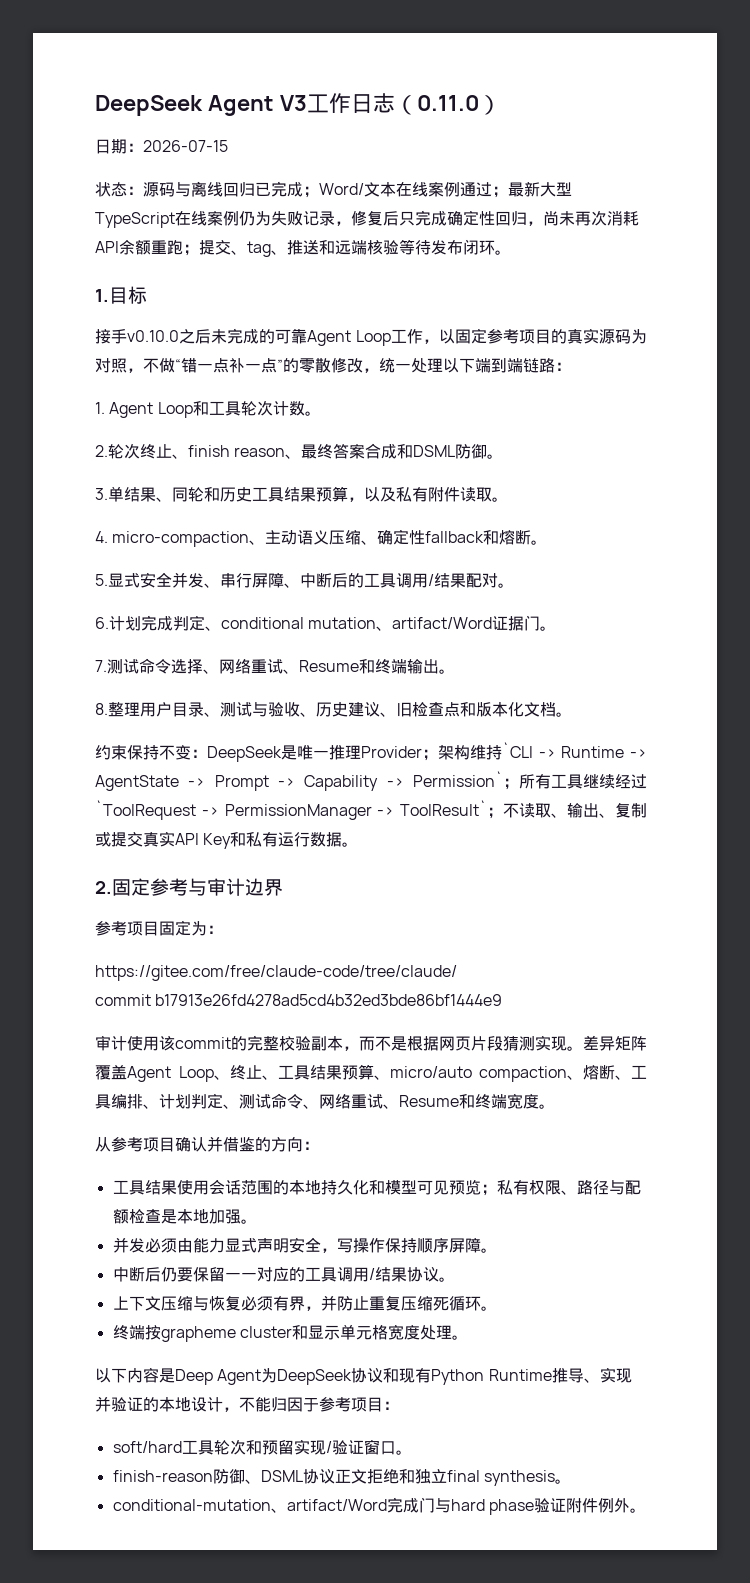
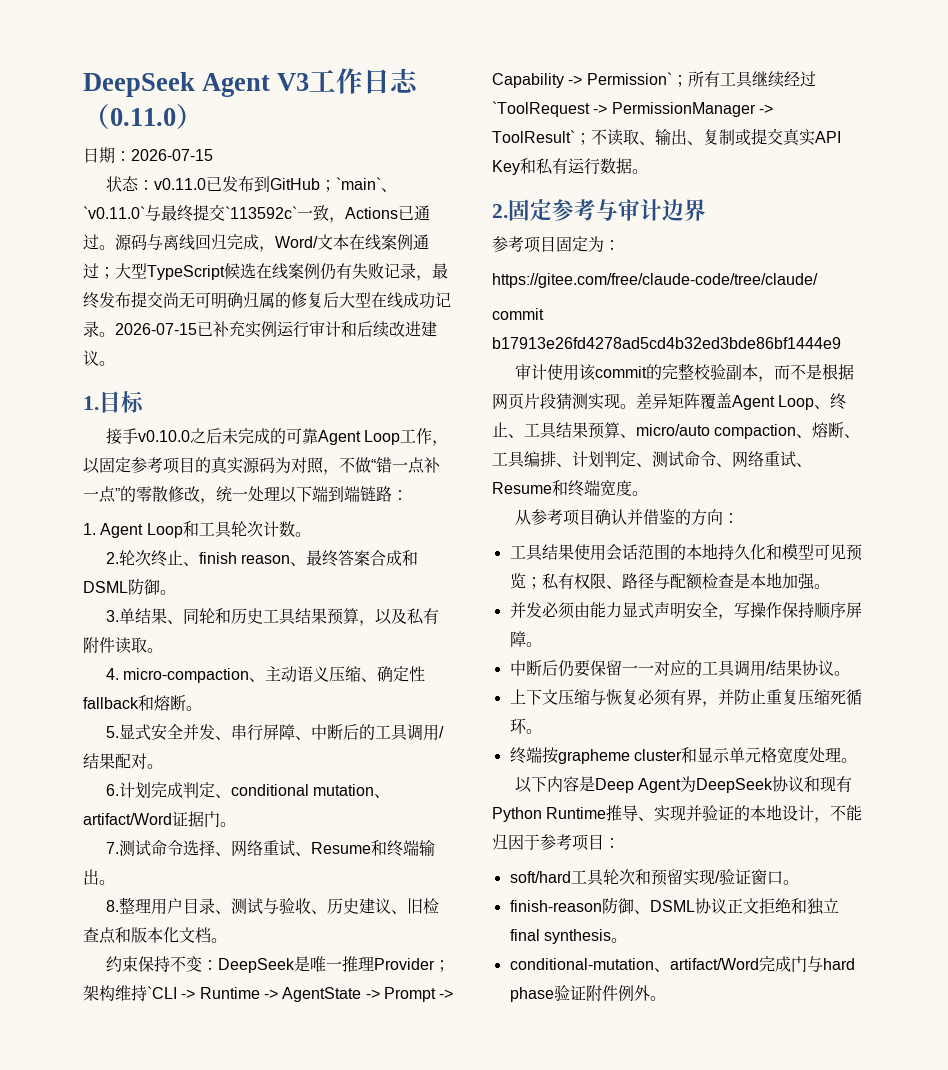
- 状态：源码与离线回归已完成；Word/文本在线案例通过；最新大型TypeScript在线案例仍为失败记录，修复后只完成确定性回归，尚未再次消耗API余额重跑；提交、tag、推送和远端核验等待发布闭环。
+ 状态：v0.11.0已发布到GitHub；`main`、`v0.11.0`与最终提交`113592c`一致，Actions已通过。源码与离线回归完成，Word/文本在线案例通过；大型TypeScript候选在线案例仍有失败记录，最终发布提交尚无可明确归属的修复后大型在线成功记录。2026-07-15已补充实例运行审计和后续改进建议。

